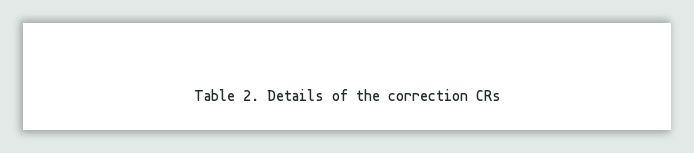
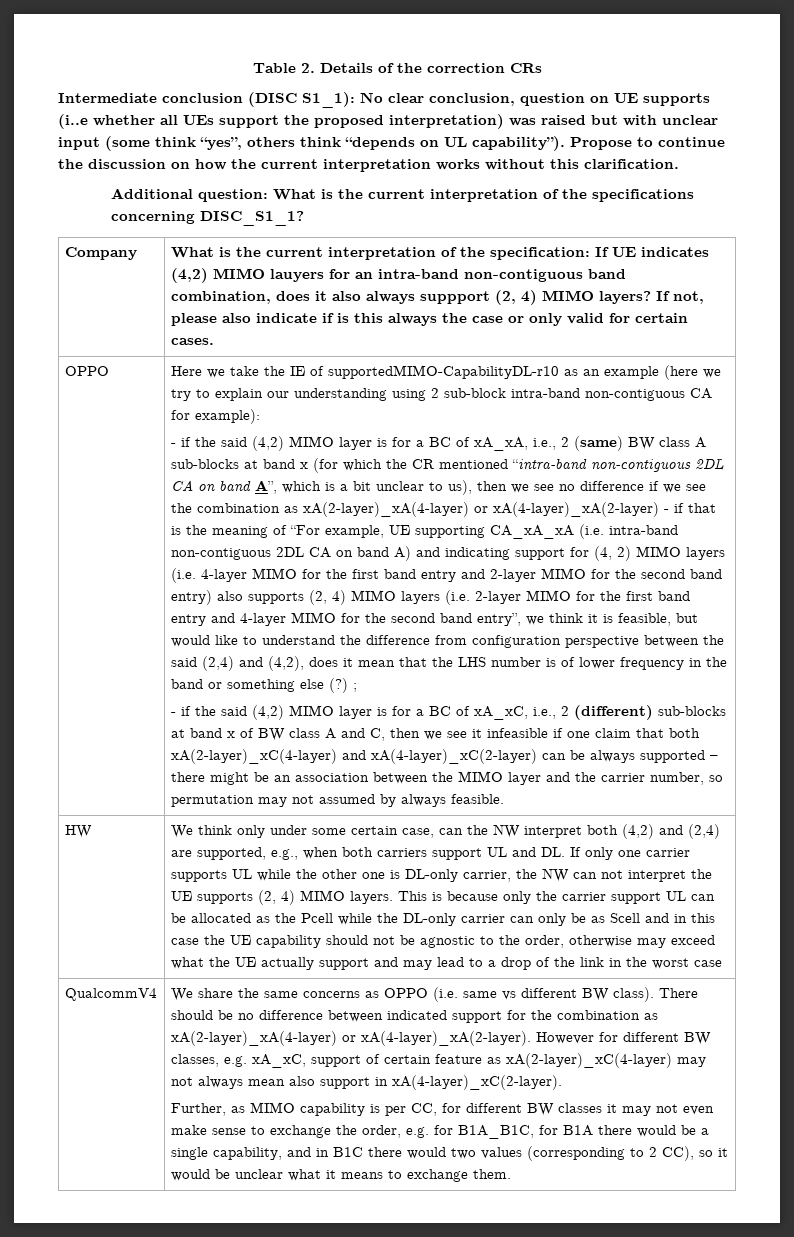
+ Intermediate conclusion (DISC S1_1): No clear conclusion, question on UE supports (i..e whether all UEs support the proposed interpretation) was raised but with unclear input (some think “yes”, others think “depends on UL capability”). Propose to continue the discussion on how the current interpretation works without this clarification.
+ Additional question: What is the current interpretation of the specifications concerning DISC_S1_1?
+ Company | What is the current interpretation of the specification: If UE indicates (4,2) MIMO lauyers for an intra-band non-contiguous band combination, does it also always suppport (2, 4) MIMO layers? If not, please also indicate if is this always the case or only valid for certain cases.
+ OPPO | Here we take the IE of supportedMIMO-CapabilityDL-r10 as an example (here we try to explain our understanding using 2 sub-block intra-band non-contiguous CA for example):
+ - if the said (4,2) MIMO layer is for a BC of xA_xA, i.e., 2 (same) BW class A sub-blocks at band x (for which the CR mentioned “intra-band non-contiguous 2DL CA on band A”, which is a bit unclear to us), then we see no difference if we see the combination as xA(2-layer)_xA(4-layer) or xA(4-layer)_xA(2-layer) - if that is the meaning of “For example, UE supporting CA_xA_xA (i.e. intra-band non-contiguous 2DL CA on band A) and indicating support for (4, 2) MIMO layers (i.e. 4-layer MIMO for the first band entry and 2-layer MIMO for the second band entry) also supports (2, 4) MIMO layers (i.e. 2-layer MIMO for the first band entry and 4-layer MIMO for the second band entry”, we think it is feasible, but would like to understand the difference from configuration perspective between the said (2,4) and (4,2), does it mean that the LHS number is of lower frequency in the band or something else (?) ;
+ - if the said (4,2) MIMO layer is for a BC of xA_xC, i.e., 2 (different) sub-blocks at band x of BW class A and C, then we see it infeasible if one claim that both xA(2-layer)_xC(4-layer) and xA(4-layer)_xC(2-layer) can be always supported – there might be an association between the MIMO layer and the carrier number, so permutation may not assumed by always feasible.
+ HW | We think only under some certain case, can the NW interpret both (4,2) and (2,4) are supported, e.g., when both carriers support UL and DL. If only one carrier supports UL while the other one is DL-only carrier, the NW can not interpret the UE supports (2, 4) MIMO layers. This is because only the carrier support UL can be allocated as the Pcell while the DL-only carrier can only be as Scell and in this case the UE capability should not be agnostic to the order, otherwise may exceed what the UE actually support and may lead to a drop of the link in the worst case
+ QualcommV4 | We share the same concerns as OPPO (i.e. same vs different BW class). There should be no difference between indicated support for the combination as xA(2-layer)_xA(4-layer) or xA(4-layer)_xA(2-layer). However for different BW classes, e.g. xA_xC, support of certain feature as xA(2-layer)_xC(4-layer) may not always mean also support in xA(4-layer)_xC(2-layer).
+ Further, as MIMO capability is per CC, for different BW classes it may not even make sense to exchange the order, e.g. for B1A_B1C, for B1A there would be a single capability, and in B1C there would two values (corresponding to 2 CC), so it would be unclear what it means to exchange them.

